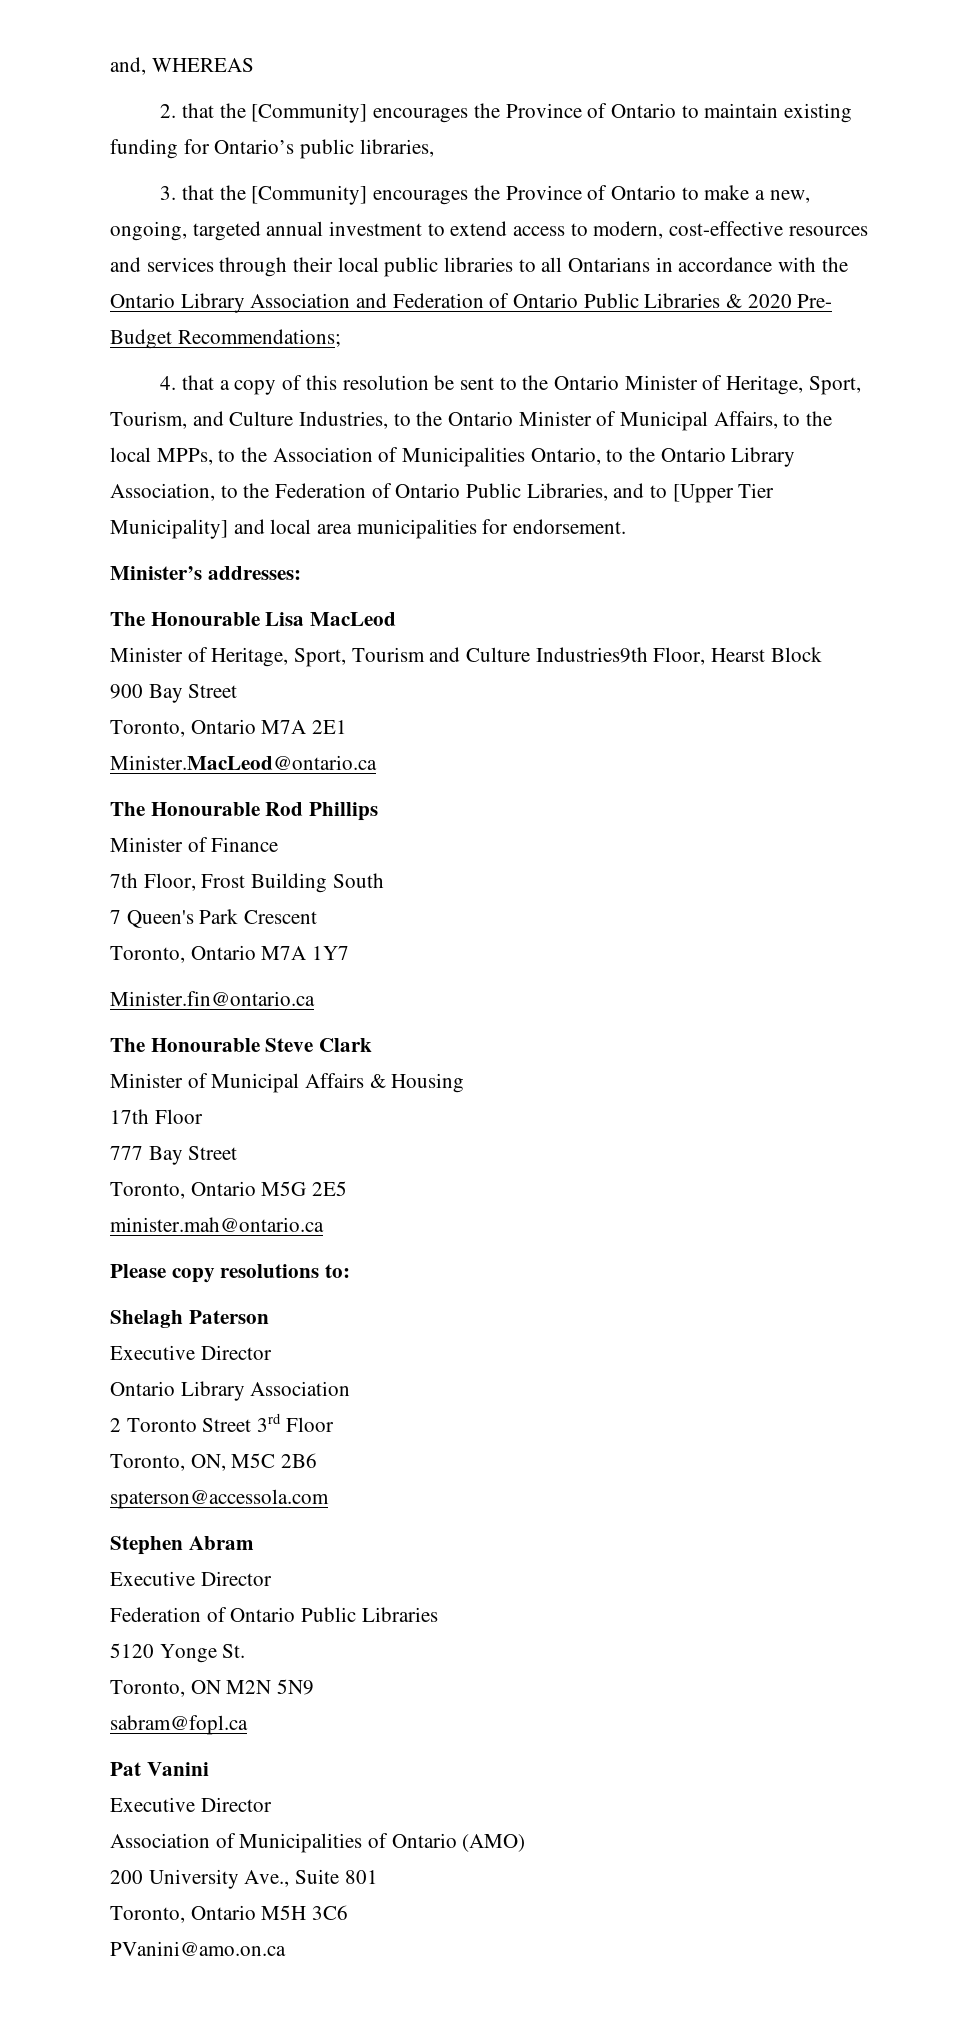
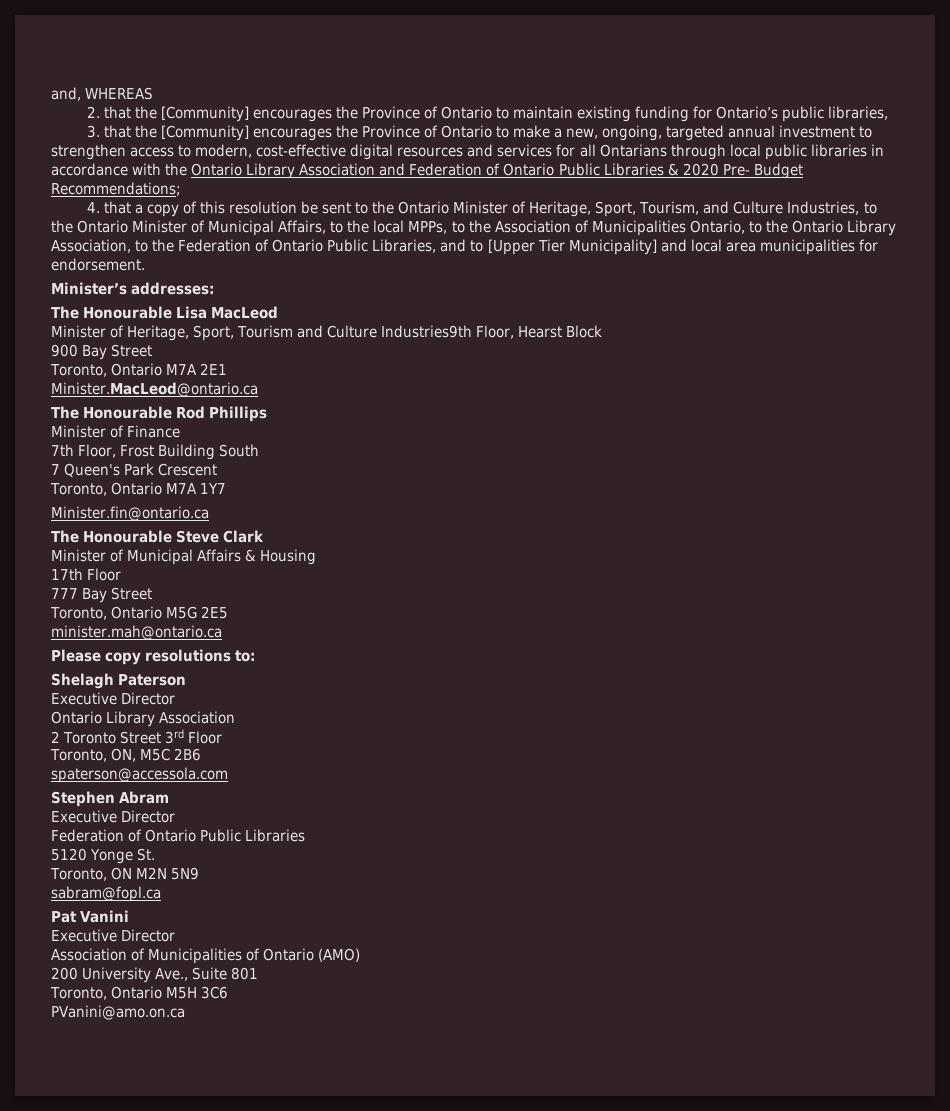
- 3. that the [Community] encourages the Province of Ontario to make a new, ongoing, targeted annual investment to extend access to modern, cost-effective resources and services through their local public libraries to all Ontarians in accordance with the Ontario Library Association and Federation of Ontario Public Libraries & 2020 Pre- Budget Recommendations;
+ 3. that the [Community] encourages the Province of Ontario to make a new, ongoing, targeted annual investment to strengthen access to modern, cost-effective digital resources and services for all Ontarians through local public libraries in accordance with the Ontario Library Association and Federation of Ontario Public Libraries & 2020 Pre- Budget Recommendations;

